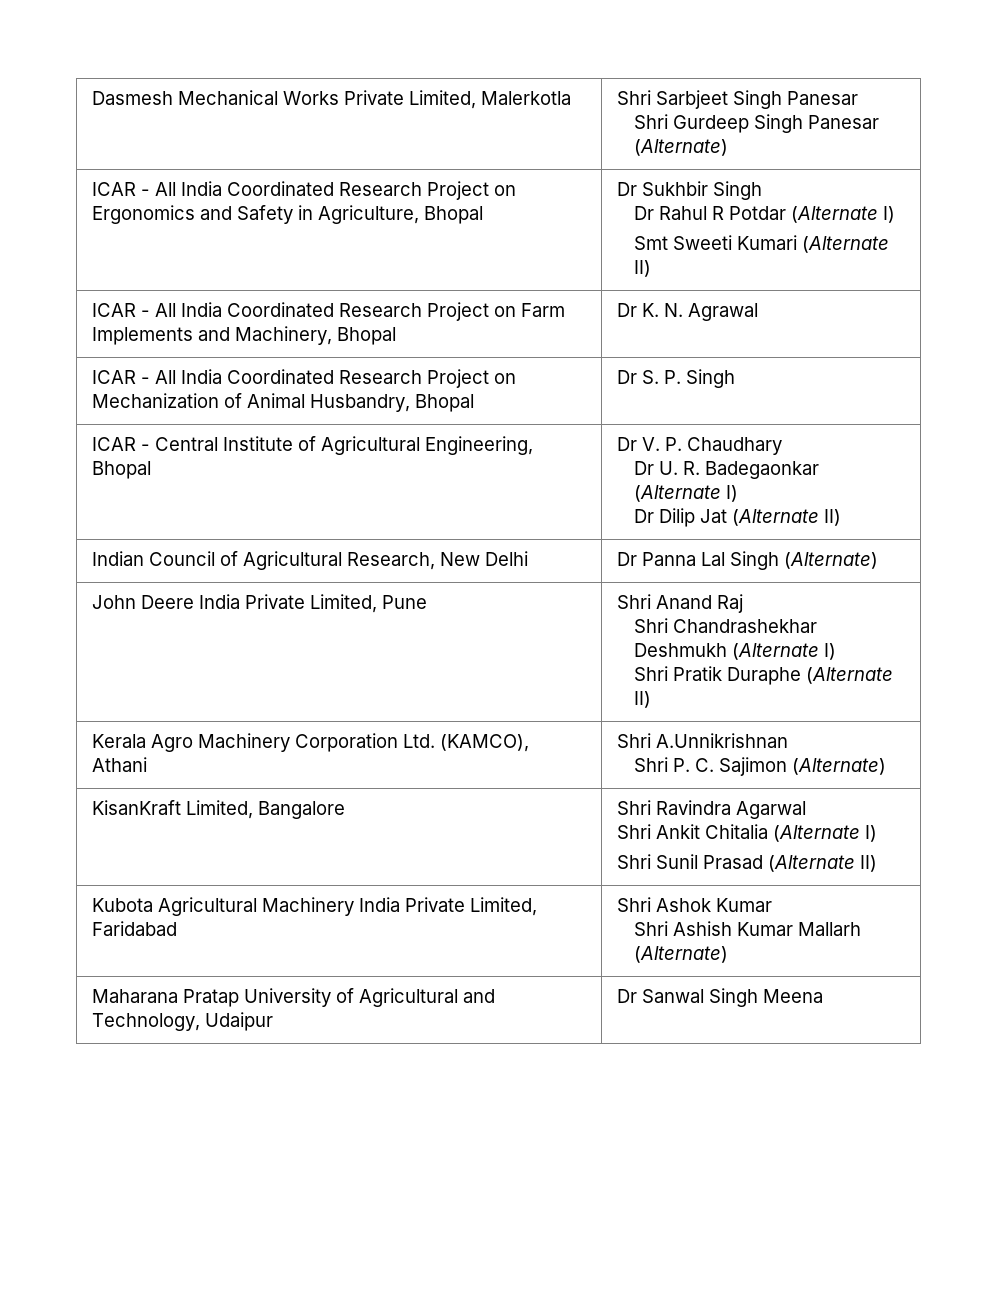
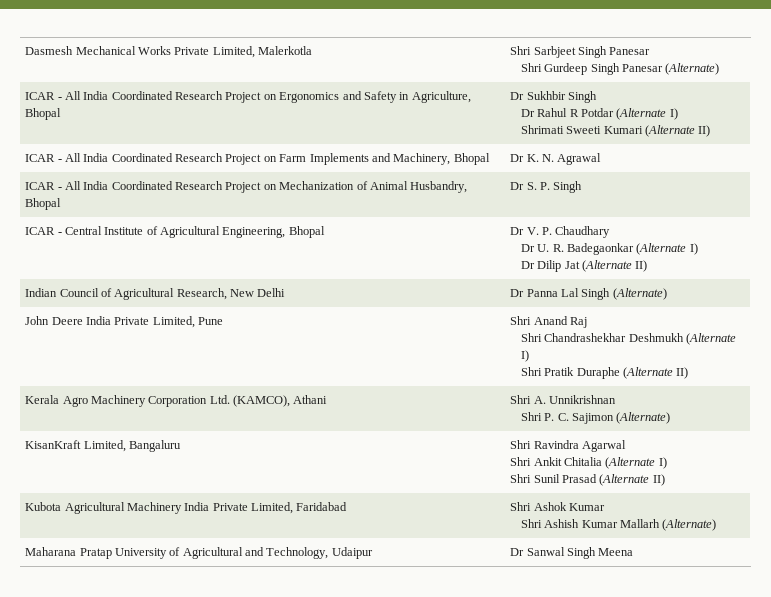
  ICAR - All India Coordinated Research Project on Ergonomics and Safety in Agriculture, Bhopal | Dr Sukhbir Singh
  Dr Rahul R Potdar (Alternate I)
- Smt Sweeti Kumari (Alternate II)
+ Shrimati Sweeti Kumari (Alternate II)
- Kerala Agro Machinery Corporation Ltd. (KAMCO), Athani | Shri A.Unnikrishnan
+ Kerala Agro Machinery Corporation Ltd. (KAMCO), Athani | Shri A. Unnikrishnan
- KisanKraft Limited, Bangalore | Shri Ravindra Agarwal
+ KisanKraft Limited, Bangaluru | Shri Ravindra Agarwal

